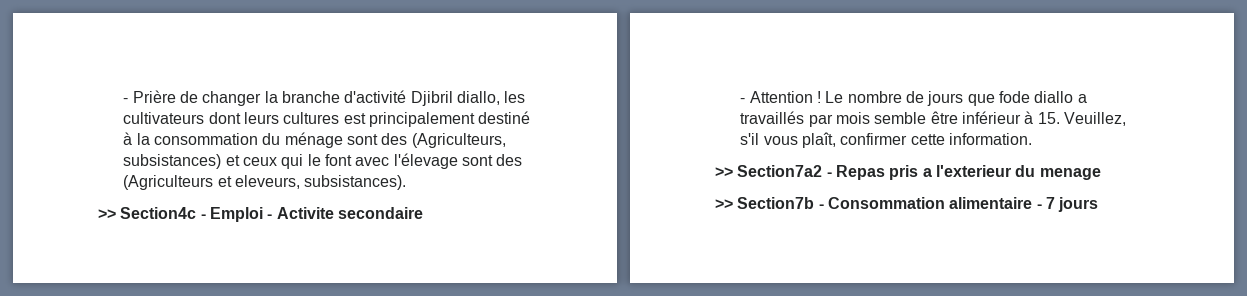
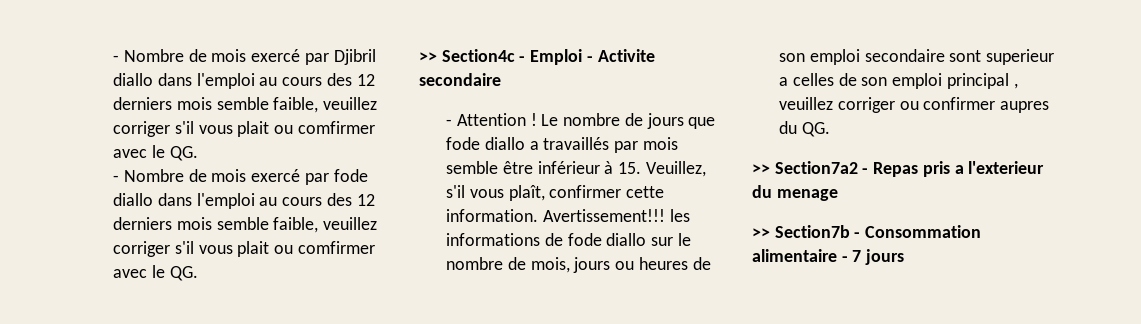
- - Prière de changer la branche d'activité Djibril diallo, les cultivateurs dont leurs cultures est principalement destiné à la consommation du ménage sont des (Agriculteurs, subsistances) et ceux qui le font avec l'élevage sont des (Agriculteurs et eleveurs, subsistances).
+ - Nombre de mois exercé par Djibril diallo dans l'emploi au cours des 12 derniers mois semble faible, veuillez corriger s'il vous plait ou comfirmer avec le QG.
+ - Nombre de mois exercé par fode diallo dans l'emploi au cours des 12 derniers mois semble faible, veuillez corriger s'il vous plait ou comfirmer avec le QG.
+ Avertissement!!! les informations de fode diallo sur le nombre de mois, jours ou heures de son emploi secondaire sont superieur a celles de son emploi principal , veuillez corriger ou confirmer aupres du QG.

